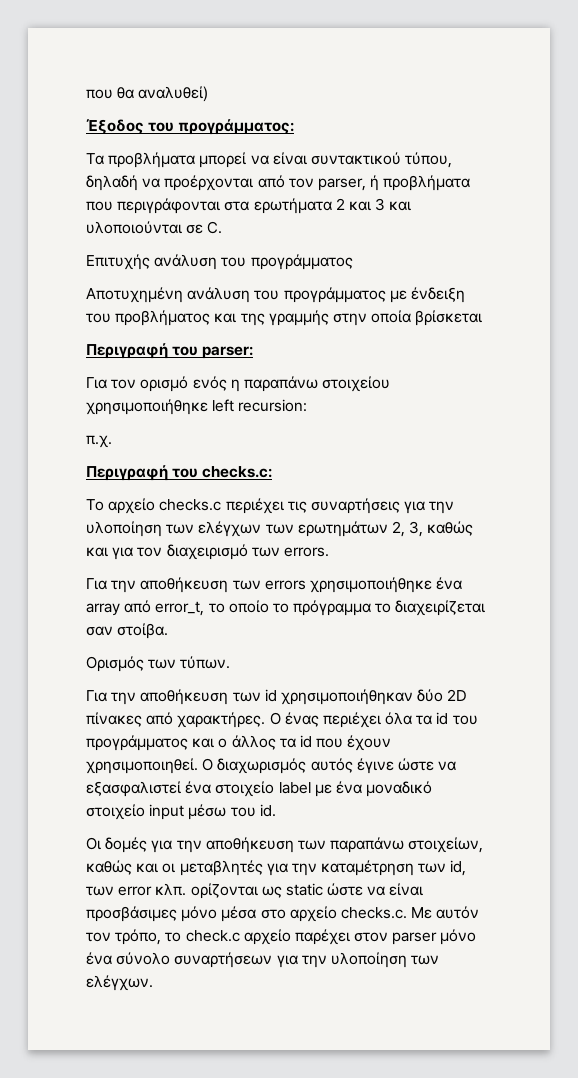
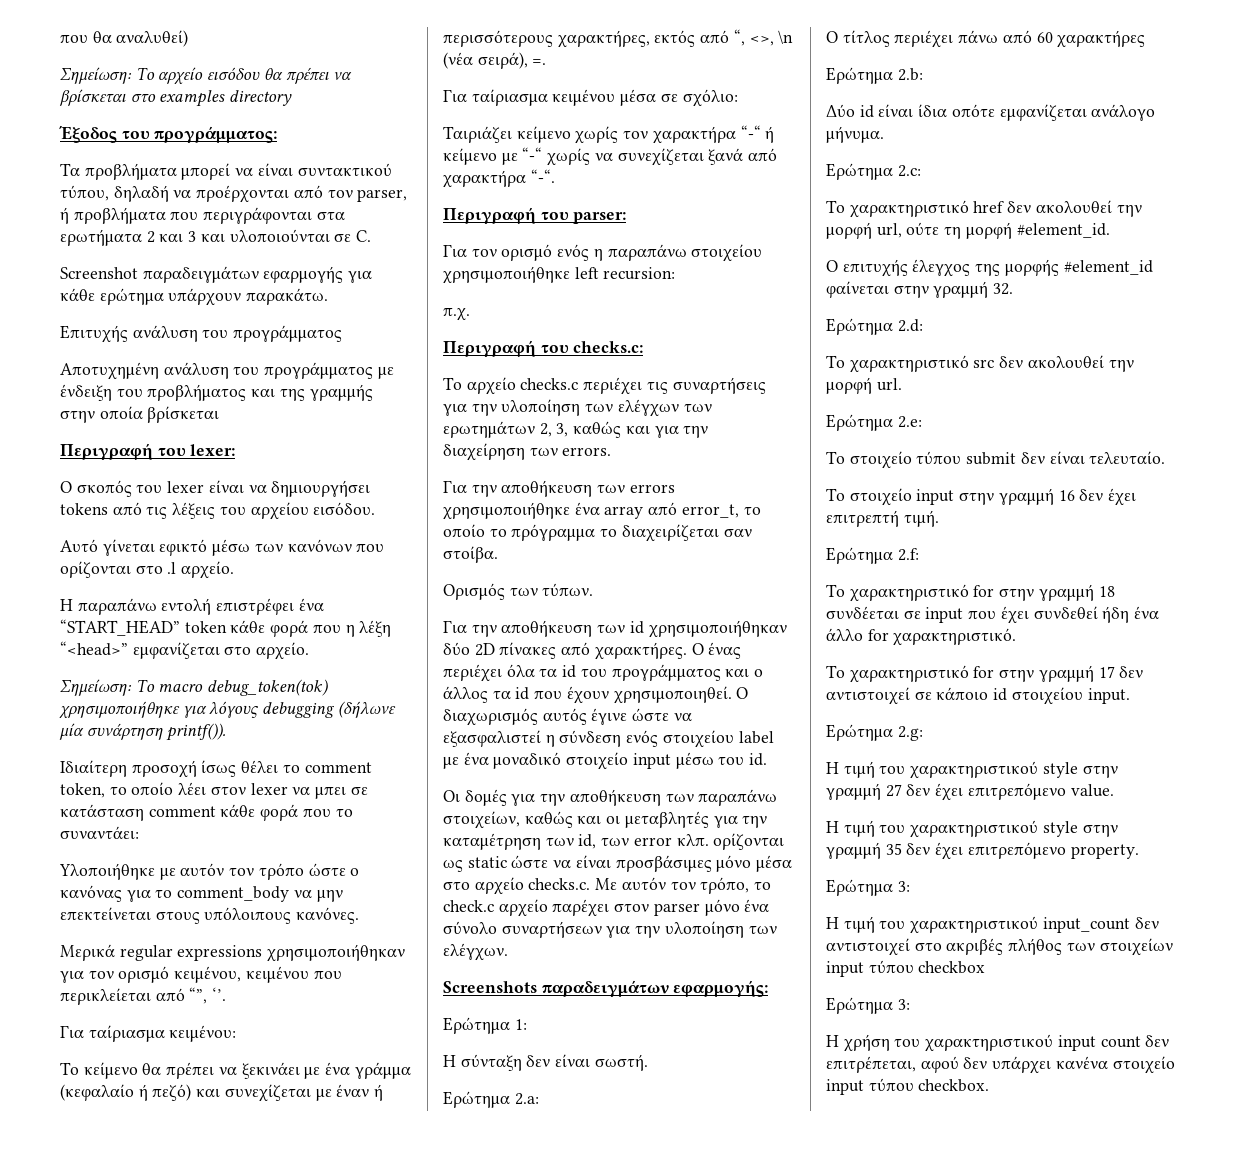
+ Σημείωση: Το αρχείο εισόδου θα πρέπει να βρίσκεται στο examples directory
+ Screenshot παραδειγμάτων εφαρμογής για κάθε ερώτημα υπάρχουν παρακάτω.
+ Περιγραφή του lexer:
+ Ο σκοπός του lexer είναι να δημιουργήσει tokens από τις λέξεις του αρχείου εισόδου.
+ Αυτό γίνεται εφικτό μέσω των κανόνων που ορίζονται στο .l αρχείο.
+ Η παραπάνω εντολή επιστρέφει ένα “START_HEAD” token κάθε φορά που η λέξη “<head>” εμφανίζεται στο αρχείο.
+ Σημείωση: Το macro debug_token(tok) χρησιμοποιήθηκε για λόγους debugging (δήλωνε μία συνάρτηση printf()).
+ Ιδιαίτερη προσοχή ίσως θέλει το comment token, το οποίο λέει στον lexer να μπει σε κατάσταση comment κάθε φορά που το συναντάει:
+ Υλοποιήθηκε με αυτόν τον τρόπο ώστε ο κανόνας για το comment_body να μην επεκτείνεται στους υπόλοιπους κανόνες.
+ Μερικά regular expressions χρησιμοποιήθηκαν για τον ορισμό κειμένου, κειμένου που περικλείεται από “”, ‘’.
+ Για ταίριασμα κειμένου:
+ Το κείμενο θα πρέπει να ξεκινάει με ένα γράμμα (κεφαλαίο ή πεζό) και συνεχίζεται με έναν ή περισσότερους χαρακτήρες, εκτός από “, <>, \n (νέα σειρά), =.
+ Για ταίριασμα κειμένου μέσα σε σχόλιο:
+ Ταιριάζει κείμενο χωρίς τον χαρακτήρα “-“ ή κείμενο με “-“ χωρίς να συνεχίζεται ξανά από χαρακτήρα “-“.
- Το αρχείο checks.c περιέχει τις συναρτήσεις για την υλοποίηση των ελέγχων των ερωτημάτων 2, 3, καθώς και για τον διαχειρισμό των errors.
+ Το αρχείο checks.c περιέχει τις συναρτήσεις για την υλοποίηση των ελέγχων των ερωτημάτων 2, 3, καθώς και για την διαχείρηση των errors.
- Ο διαχωρισμός αυτός έγινε ώστε να εξασφαλιστεί ένα στοιχείο label με ένα μοναδικό στοιχείο input μέσω του id.
+ Ο διαχωρισμός αυτός έγινε ώστε να εξασφαλιστεί η σύνδεση ενός στοιχείου label με ένα μοναδικό στοιχείο input μέσω του id.
+ Screenshots παραδειγμάτων εφαρμογής:
+ Ερώτημα 1:
+ Η σύνταξη δεν είναι σωστή.
+ Ερώτημα 2.a:
+ Ο τίτλος περιέχει πάνω από 60 χαρακτήρες
+ Ερώτημα 2.b:
+ Δύο id είναι ίδια οπότε εμφανίζεται ανάλογο μήνυμα.
+ Ερώτημα 2.c:
+ Το χαρακτηριστικό href δεν ακολουθεί την μορφή url, ούτε τη μορφή #element_id.
+ Ο επιτυχής έλεγχος της μορφής #element_id φαίνεται στην γραμμή 32.
+ Ερώτημα 2.d:
+ Το χαρακτηριστικό src δεν ακολουθεί την μορφή url.
+ Ερώτημα 2.e:
+ Το στοιχείο τύπου submit δεν είναι τελευταίο.
+ Το στοιχείο input στην γραμμή 16 δεν έχει επιτρεπτή τιμή.
+ Ερώτημα 2.f:
+ Το χαρακτηριστικό for στην γραμμή 18 συνδέεται σε input που έχει συνδεθεί ήδη ένα άλλο for χαρακτηριστικό.
+ Το χαρακτηριστικό for στην γραμμή 17 δεν αντιστοιχεί σε κάποιο id στοιχείου input.
+ Ερώτημα 2.g:
+ Η τιμή του χαρακτηριστικού style στην γραμμή 27 δεν έχει επιτρεπόμενο value.
+ Η τιμή του χαρακτηριστικού style στην γραμμή 35 δεν έχει επιτρεπόμενο property.
+ Ερώτημα 3:
+ Η τιμή του χαρακτηριστικού input_count δεν αντιστοιχεί στο ακριβές πλήθος των στοιχείων input τύπου checkbox
+ Ερώτημα 3:
+ Η χρήση του χαρακτηριστικού input count δεν επιτρέπεται, αφού δεν υπάρχει κανένα στοιχείο input τύπου checkbox.

